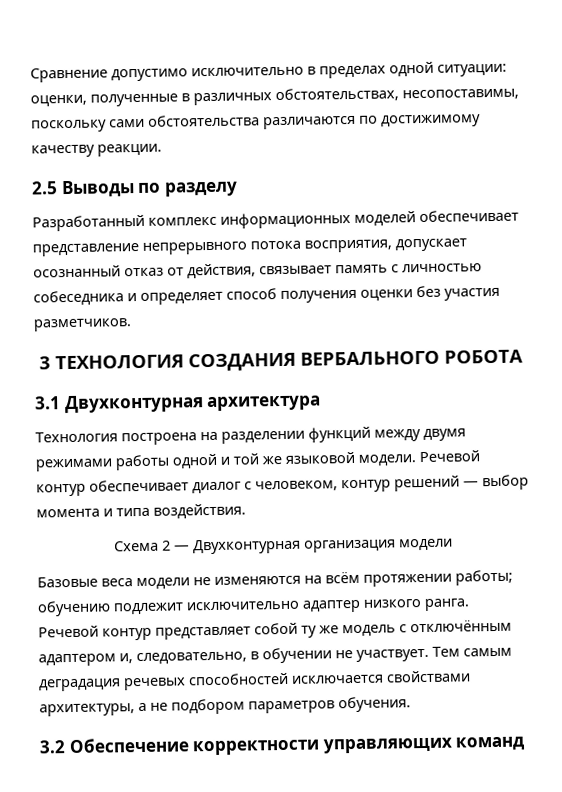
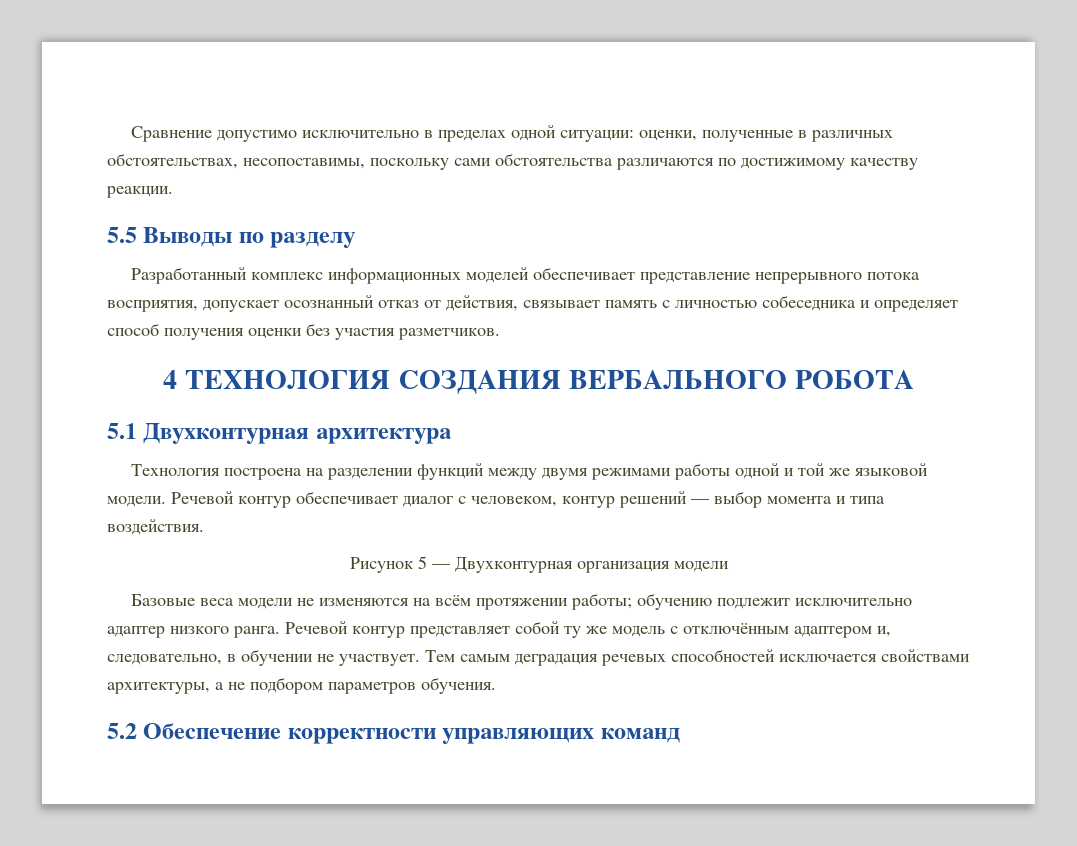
- 2.5 Выводы по разделу
+ 5.5 Выводы по разделу
- 3 ТЕХНОЛОГИЯ СОЗДАНИЯ ВЕРБАЛЬНОГО РОБОТА
+ 4 ТЕХНОЛОГИЯ СОЗДАНИЯ ВЕРБАЛЬНОГО РОБОТА
- 3.1 Двухконтурная архитектура
+ 5.1 Двухконтурная архитектура
- Схема 2 — Двухконтурная организация модели
+ Рисунок 5 — Двухконтурная организация модели
- 3.2 Обеспечение корректности управляющих команд
+ 5.2 Обеспечение корректности управляющих команд

